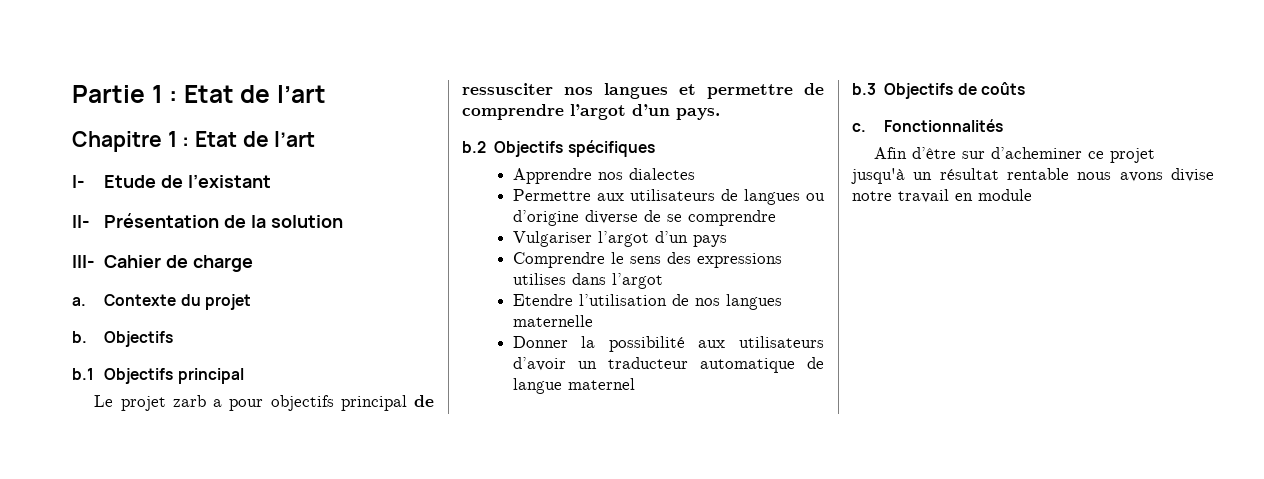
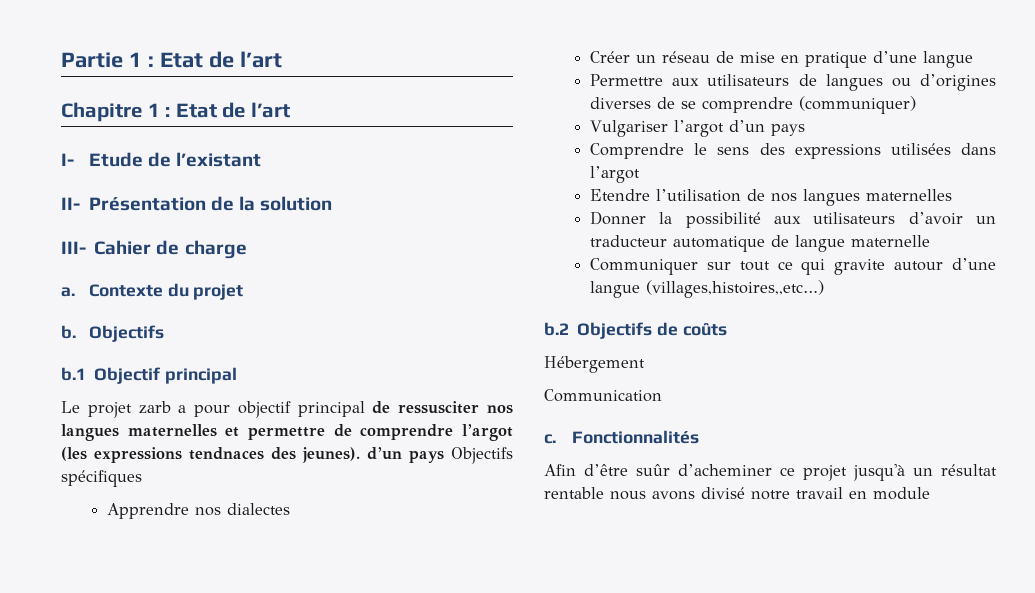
- b.1 Objectifs principal
+ b.1 Objectif principal
- Le projet zarb a pour objectifs principal de ressusciter nos langues et permettre de comprendre l’argot d’un pays.
- b.2 Objectifs spécifiques
+ Le projet zarb a pour objectif principal de ressusciter nos langues maternelles et permettre de comprendre l’argot (les expressions tendnaces des jeunes). d’un pays Objectifs spécifiques
+ Créer un réseau de mise en pratique d’une langue
- Permettre aux utilisateurs de langues ou d’origine diverse de se comprendre
+ Permettre aux utilisateurs de langues ou d’origines diverses de se comprendre (communiquer)
- Comprendre le sens des expressions utilises dans l’argot
+ Comprendre le sens des expressions utilisées dans l’argot
- Etendre l’utilisation de nos langues maternelle
+ Etendre l’utilisation de nos langues maternelles
- Donner la possibilité aux utilisateurs d’avoir un traducteur automatique de langue maternel
- b.3 Objectifs de coûts
+ Donner la possibilité aux utilisateurs d’avoir un traducteur automatique de langue maternelle
+ Communiquer sur tout ce qui gravite autour d’une langue (villages,histoires,,etc…)
+ b.2 Objectifs de coûts
+ Hébergement
+ Communication
- Afin d’être sur d’acheminer ce projet jusqu'à un résultat rentable nous avons divise notre travail en module
+ Afin d’être suûr d’acheminer ce projet jusqu'à un résultat rentable nous avons divisé notre travail en module

